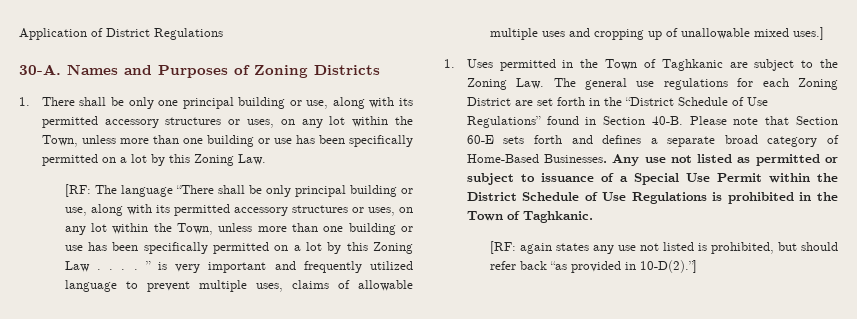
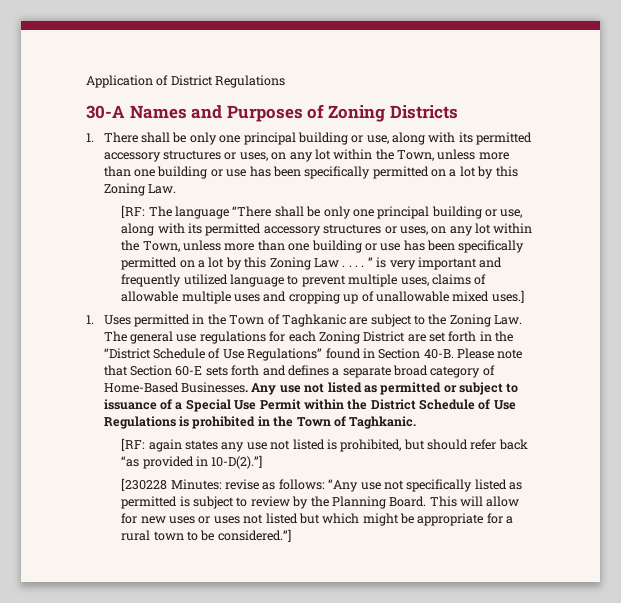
- 30-A. Names and Purposes of Zoning Districts
+ 30-A Names and Purposes of Zoning Districts
- The language “There shall be only principal building or use, along with its permitted accessory structures or uses, on any lot within the Town, unless more than one building or use has been specifically permitted on a lot by this Zoning Law . . . . ” is very important and frequently utilized language to prevent multiple uses, claims of allowable multiple uses and cropping up of unallowable mixed uses.]
+ The language “There shall be only one principal building or use, along with its permitted accessory structures or uses, on any lot within the Town, unless more than one building or use has been specifically permitted on a lot by this Zoning Law . . . . ” is very important and frequently utilized language to prevent multiple uses, claims of allowable multiple uses and cropping up of unallowable mixed uses.]
+ [230228 Minutes: revise as follows: “Any use not specifically listed as permitted is subject to review by the Planning Board. This will allow for new uses or uses not listed but which might be appropriate for a rural town to be considered.”]

